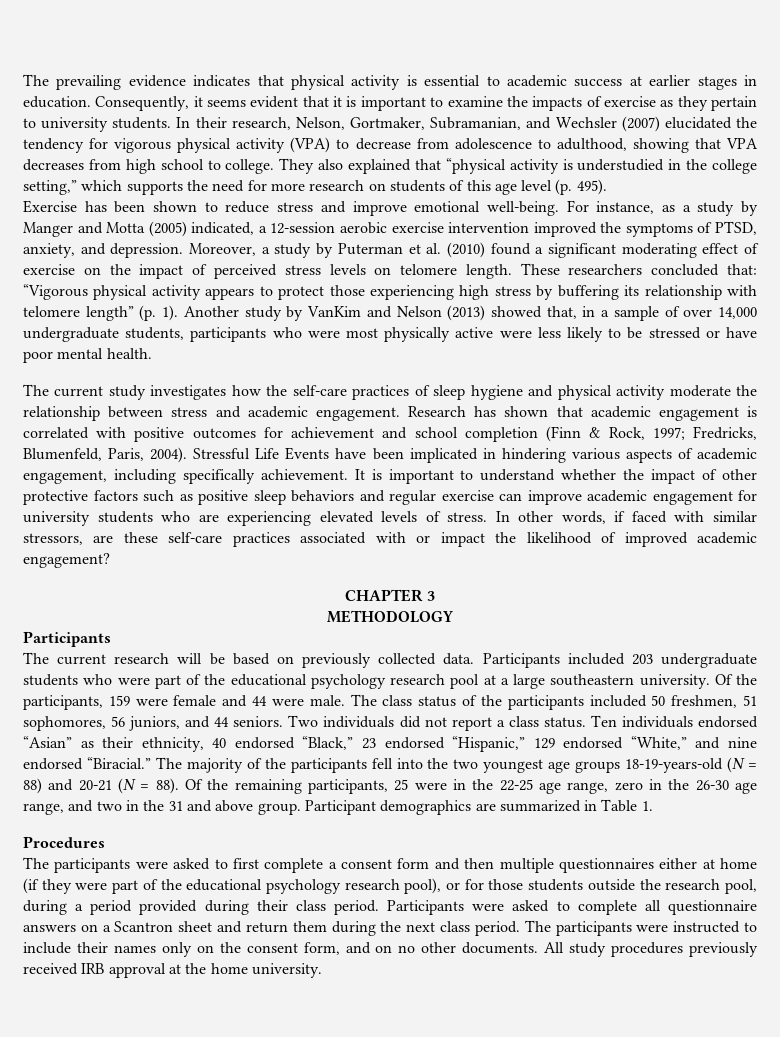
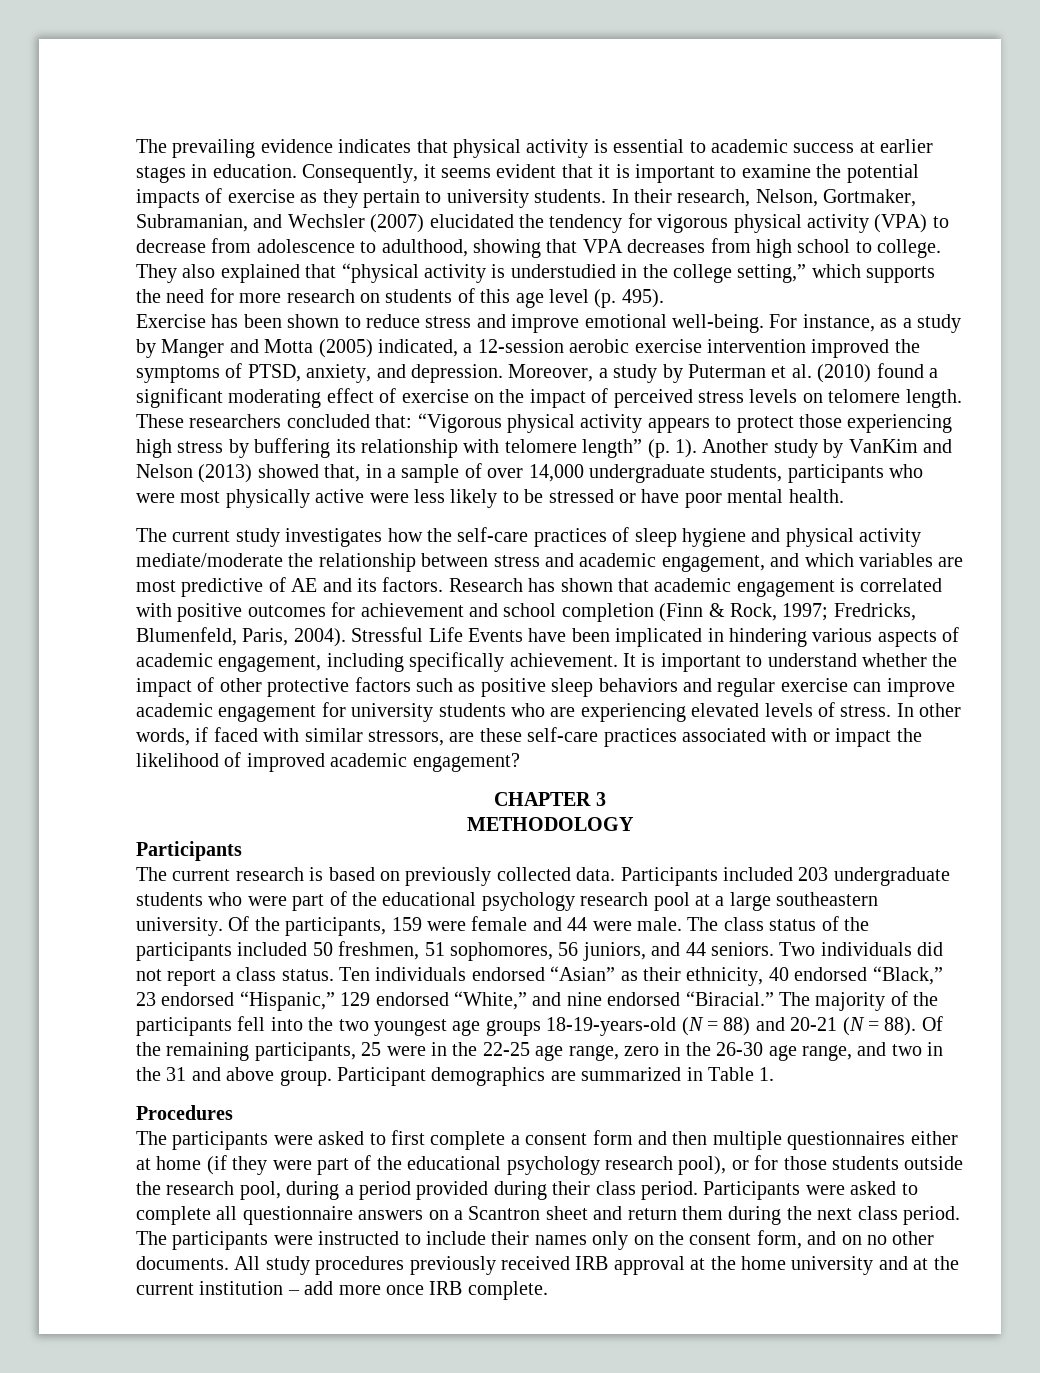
- Consequently, it seems evident that it is important to examine the impacts of exercise as they pertain to university students.
+ Consequently, it seems evident that it is important to examine the potential impacts of exercise as they pertain to university students.
- The current study investigates how the self-care practices of sleep hygiene and physical activity moderate the relationship between stress and academic engagement.
+ The current study investigates how the self-care practices of sleep hygiene and physical activity mediate/moderate the relationship between stress and academic engagement, and which variables are most predictive of AE and its factors.
- The current research will be based on previously collected data.
+ The current research is based on previously collected data.
- All study procedures previously received IRB approval at the home university.
+ All study procedures previously received IRB approval at the home university and at the current institution – add more once IRB complete.

